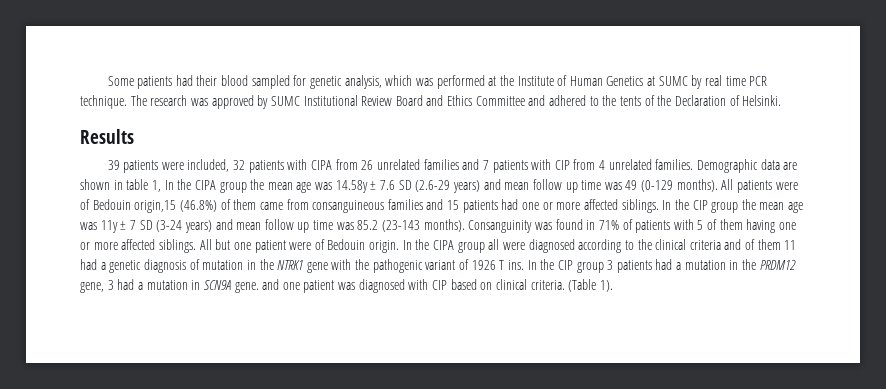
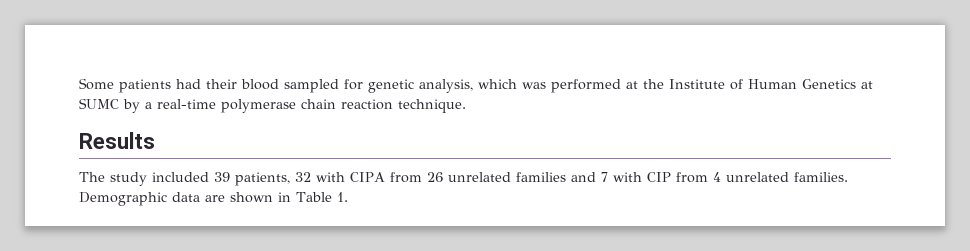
- Some patients had their blood sampled for genetic analysis, which was performed at the Institute of Human Genetics at SUMC by real time PCR technique. The research was approved by SUMC Institutional Review Board and Ethics Committee and adhered to the tents of the Declaration of Helsinki.
+ Some patients had their blood sampled for genetic analysis, which was performed at the Institute of Human Genetics at SUMC by a real-time polymerase chain reaction technique.
  Results
- 39 patients were included, 32 patients with CIPA from 26 unrelated families and 7 patients with CIP from 4 unrelated families.
+ The study included 39 patients, 32 with CIPA from 26 unrelated families and 7 with CIP from 4 unrelated families.
- Demographic data are shown in table 1, In the CIPA group the mean age was 14.58y ± 7.6 SD (2.6-29 years) and mean follow up time was 49 (0-129 months). All patients were of Bedouin origin,15 (46.8%) of them came from consanguineous families and 15 patients had one or more affected siblings. In the CIP group the mean age was 11y ± 7 SD (3-24 years) and mean follow up time was 85.2 (23-143 months). Consanguinity was found in 71% of patients with 5 of them having one or more affected siblings. All but one patient were of Bedouin origin. In the CIPA group all were diagnosed according to the clinical criteria and of them 11 had a genetic diagnosis of mutation in the NTRK1 gene with the pathogenic variant of 1926 T ins. In the CIP group 3 patients had a mutation in the PRDM12 gene, 3 had a mutation in SCN9A gene. and one patient was diagnosed with CIP based on clinical criteria. (Table 1).
+ Demographic data are shown in Table 1.

